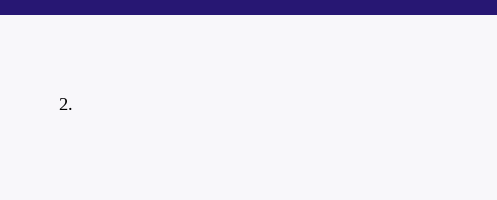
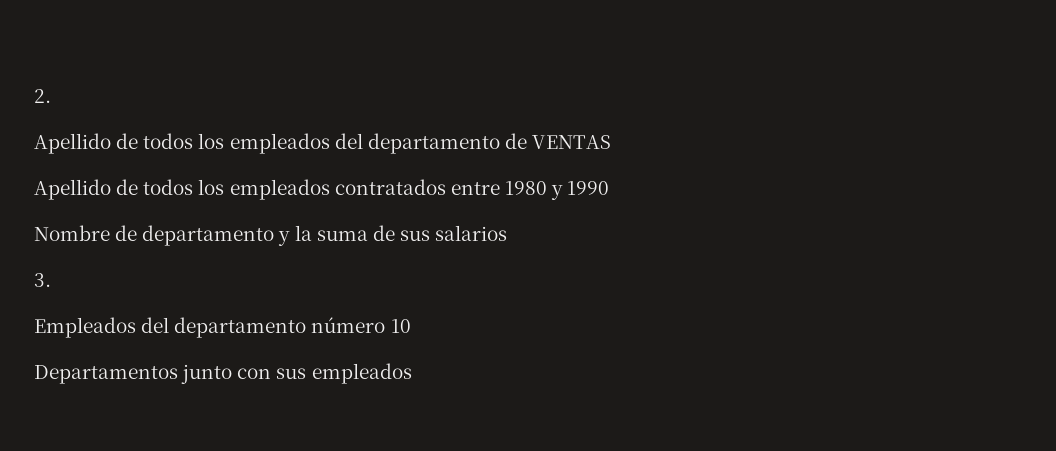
+ Apellido de todos los empleados del departamento de VENTAS
+ Apellido de todos los empleados contratados entre 1980 y 1990
+ Nombre de departamento y la suma de sus salarios
+ 3.
+ Empleados del departamento número 10
+ Departamentos junto con sus empleados

